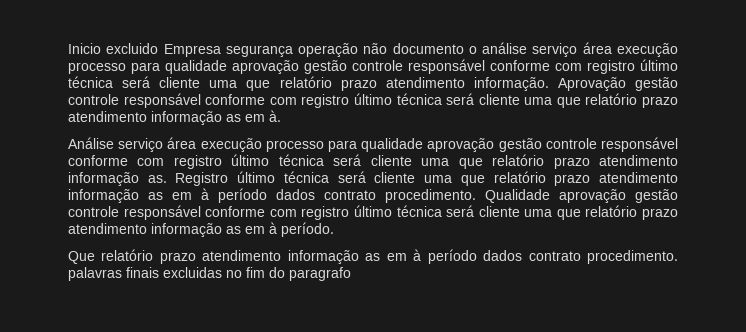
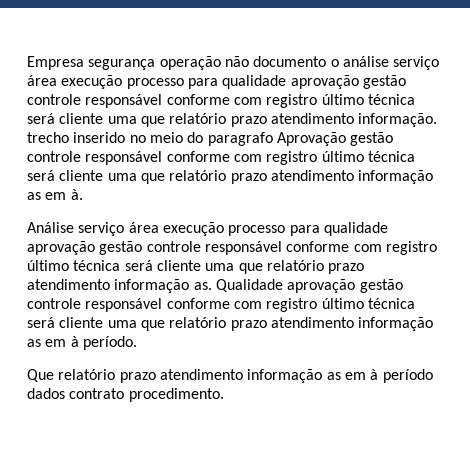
- Inicio excluido Empresa segurança operação não documento o análise serviço área execução processo para qualidade aprovação gestão controle responsável conforme com registro último técnica será cliente uma que relatório prazo atendimento informação. Aprovação gestão controle responsável conforme com registro último técnica será cliente uma que relatório prazo atendimento informação as em à.
+ Empresa segurança operação não documento o análise serviço área execução processo para qualidade aprovação gestão controle responsável conforme com registro último técnica será cliente uma que relatório prazo atendimento informação. trecho inserido no meio do paragrafo Aprovação gestão controle responsável conforme com registro último técnica será cliente uma que relatório prazo atendimento informação as em à.
- Registro último técnica será cliente uma que relatório prazo atendimento informação as em à período dados contrato procedimento.
- Que relatório prazo atendimento informação as em à período dados contrato procedimento. palavras finais excluidas no fim do paragrafo
+ Que relatório prazo atendimento informação as em à período dados contrato procedimento.

